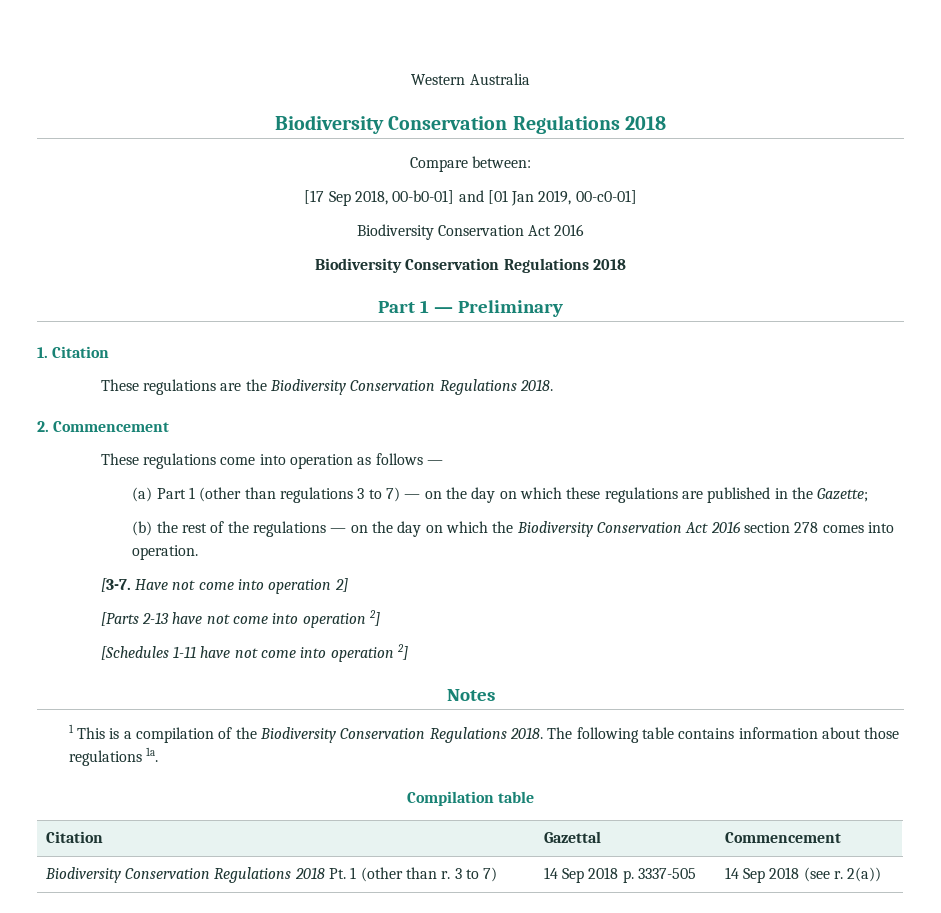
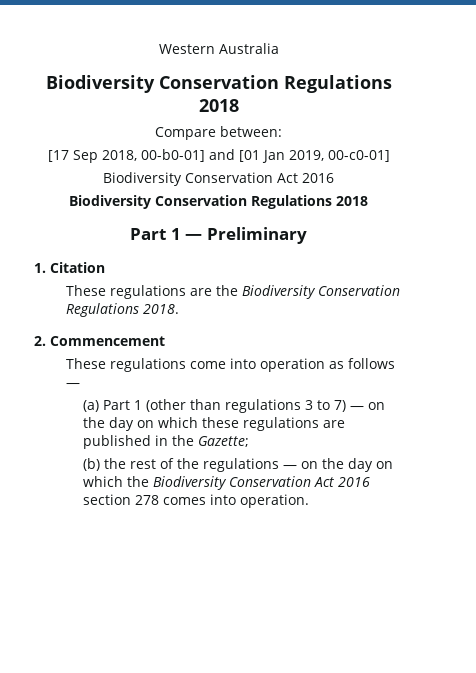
- [3-7. Have not come into operation 2]
- [Parts 2-13 have not come into operation 2]
- [Schedules 1-11 have not come into operation 2]
- Notes
- 1 This is a compilation of the Biodiversity Conservation Regulations 2018. The following table contains information about those regulations 1a.
- Compilation table
- Citation | Gazettal | Commencement
- Biodiversity Conservation Regulations 2018 Pt. 1 (other than r. 3 to 7) | 14 Sep 2018 p. 3337-505 | 14 Sep 2018 (see r. 2(a))

